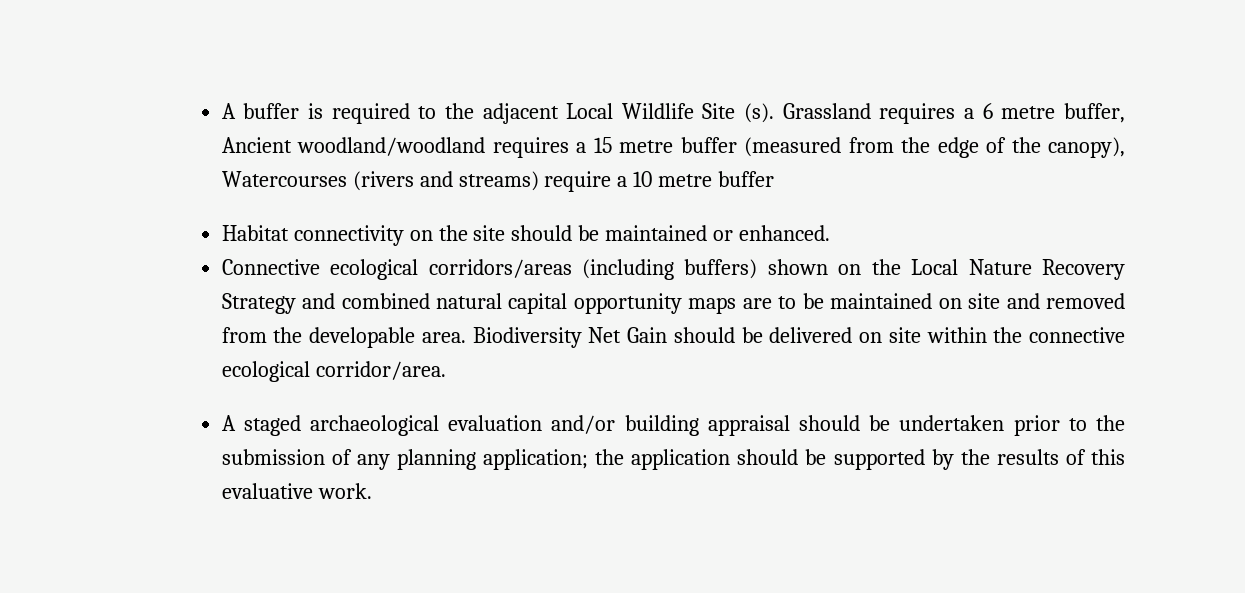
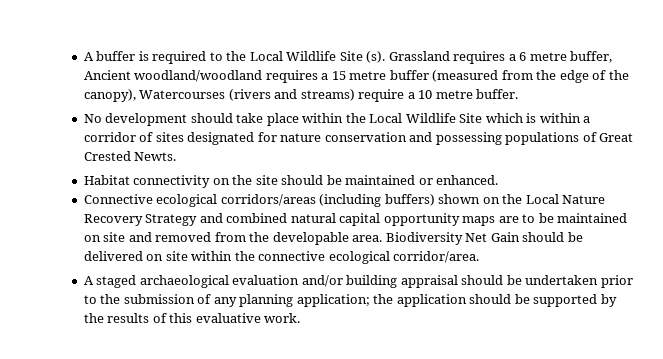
- A buffer is required to the adjacent Local Wildlife Site (s).
+ A buffer is required to the Local Wildlife Site (s).
- Grassland requires a 6 metre buffer, Ancient woodland/woodland requires a 15 metre buffer (measured from the edge of the canopy), Watercourses (rivers and streams) require a 10 metre buffer
+ Grassland requires a 6 metre buffer, Ancient woodland/woodland requires a 15 metre buffer (measured from the edge of the canopy), Watercourses (rivers and streams) require a 10 metre buffer.
+ No development should take place within the Local Wildlife Site which is within a corridor of sites designated for nature conservation and possessing populations of Great Crested Newts.

